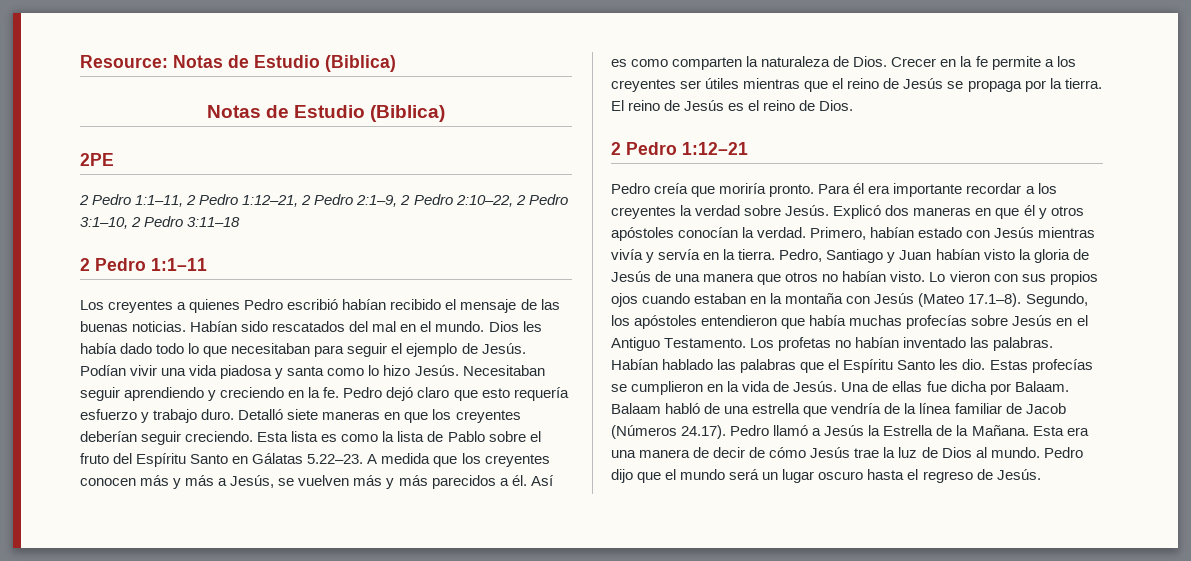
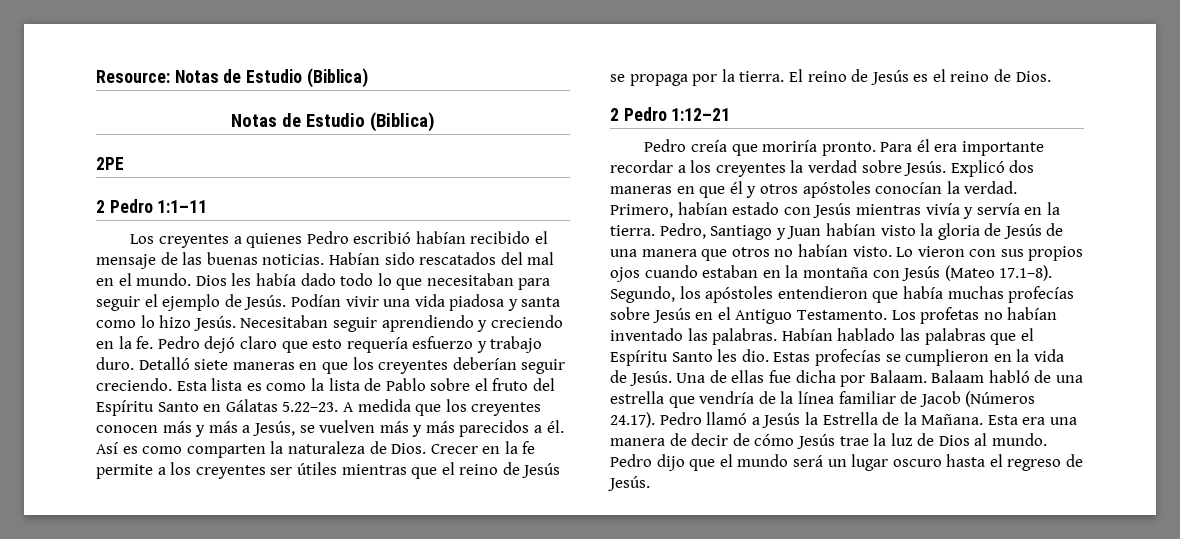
- 2 Pedro 1:1–11, 2 Pedro 1:12–21, 2 Pedro 2:1–9, 2 Pedro 2:10–22, 2 Pedro 3:1–10, 2 Pedro 3:11–18

